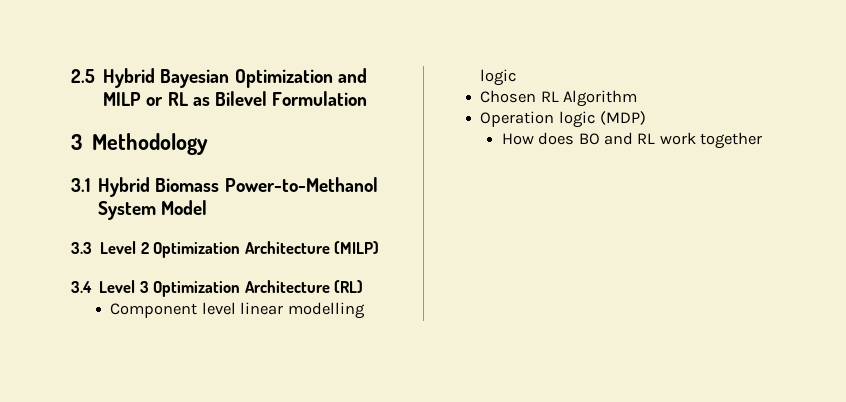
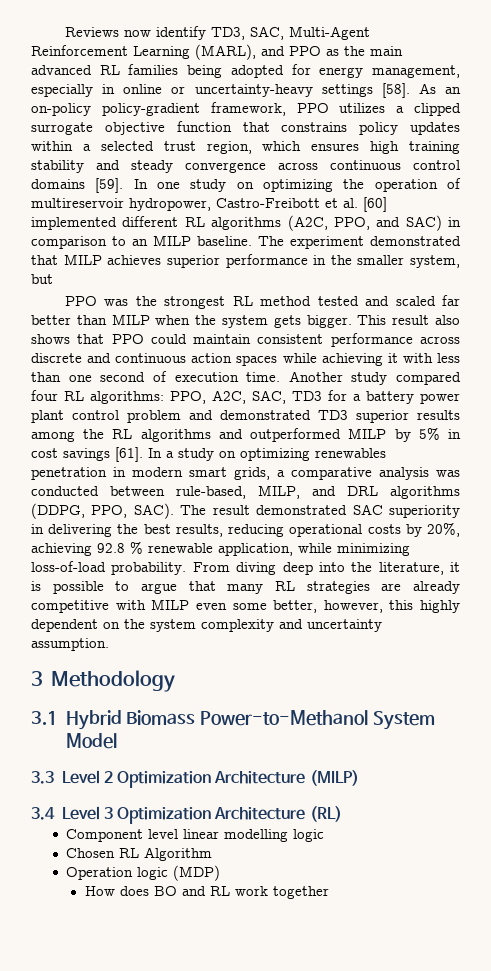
- 2.5 Hybrid Bayesian Optimization and MILP or RL as Bilevel Formulation
+ Reviews now identify TD3, SAC, Multi-Agent Reinforcement Learning (MARL), and PPO as the main advanced RL families being adopted for energy management, especially in online or uncertainty-heavy settings [58]. As an on-policy policy-gradient framework, PPO utilizes a clipped surrogate objective function that constrains policy updates within a selected trust region, which ensures high training stability and steady convergence across continuous control domains [59]. In one study on optimizing the operation of multireservoir hydropower, Castro-Freibott et al. [60] implemented different RL algorithms (A2C, PPO, and SAC) in comparison to an MILP baseline. The experiment demonstrated that MILP achieves superior performance in the smaller system, but
+ PPO was the strongest RL method tested and scaled far better than MILP when the system gets bigger. This result also shows that PPO could maintain consistent performance across discrete and continuous action spaces while achieving it with less than one second of execution time. Another study compared four RL algorithms: PPO, A2C, SAC, TD3 for a battery power plant control problem and demonstrated TD3 superior results among the RL algorithms and outperformed MILP by 5% in cost savings [61]. In a study on optimizing renewables penetration in modern smart grids, a comparative analysis was conducted between rule-based, MILP, and DRL algorithms (DDPG, PPO, SAC). The result demonstrated SAC superiority in delivering the best results, reducing operational costs by 20%, achieving 92.8 % renewable application, while minimizing loss-of-load probability. From diving deep into the literature, it is possible to argue that many RL strategies are already competitive with MILP even some better, however, this highly dependent on the system complexity and uncertainty assumption.

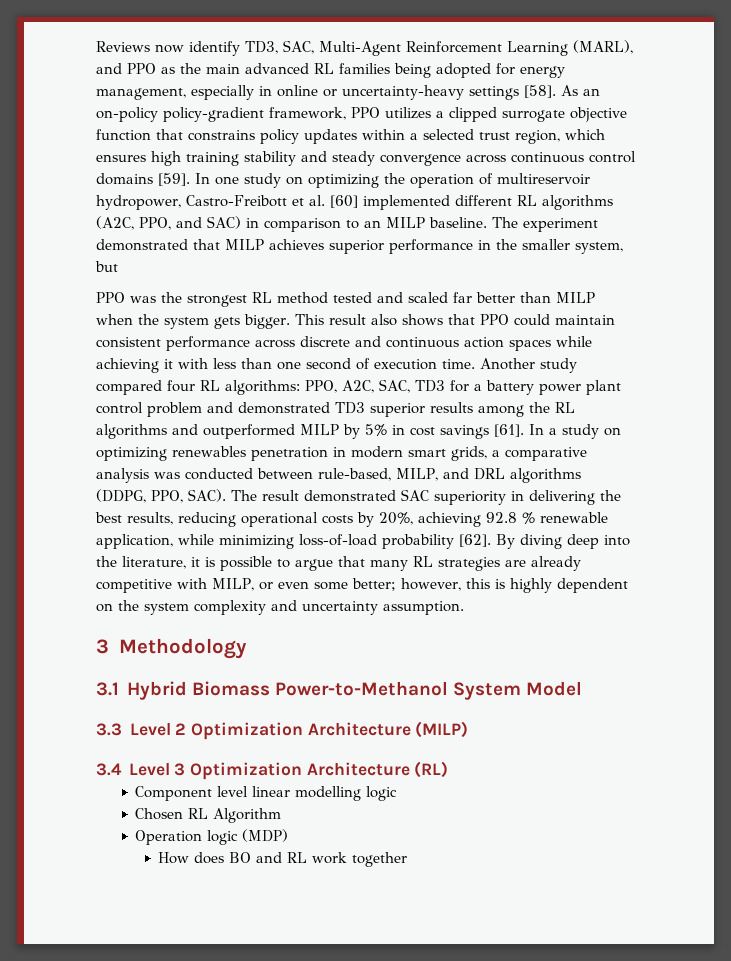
- The result demonstrated SAC superiority in delivering the best results, reducing operational costs by 20%, achieving 92.8 % renewable application, while minimizing loss-of-load probability. From diving deep into the literature, it is possible to argue that many RL strategies are already competitive with MILP even some better, however, this highly dependent on the system complexity and uncertainty assumption.
+ The result demonstrated SAC superiority in delivering the best results, reducing operational costs by 20%, achieving 92.8 % renewable application, while minimizing loss-of-load probability [62]. By diving deep into the literature, it is possible to argue that many RL strategies are already competitive with MILP, or even some better; however, this is highly dependent on the system complexity and uncertainty assumption.

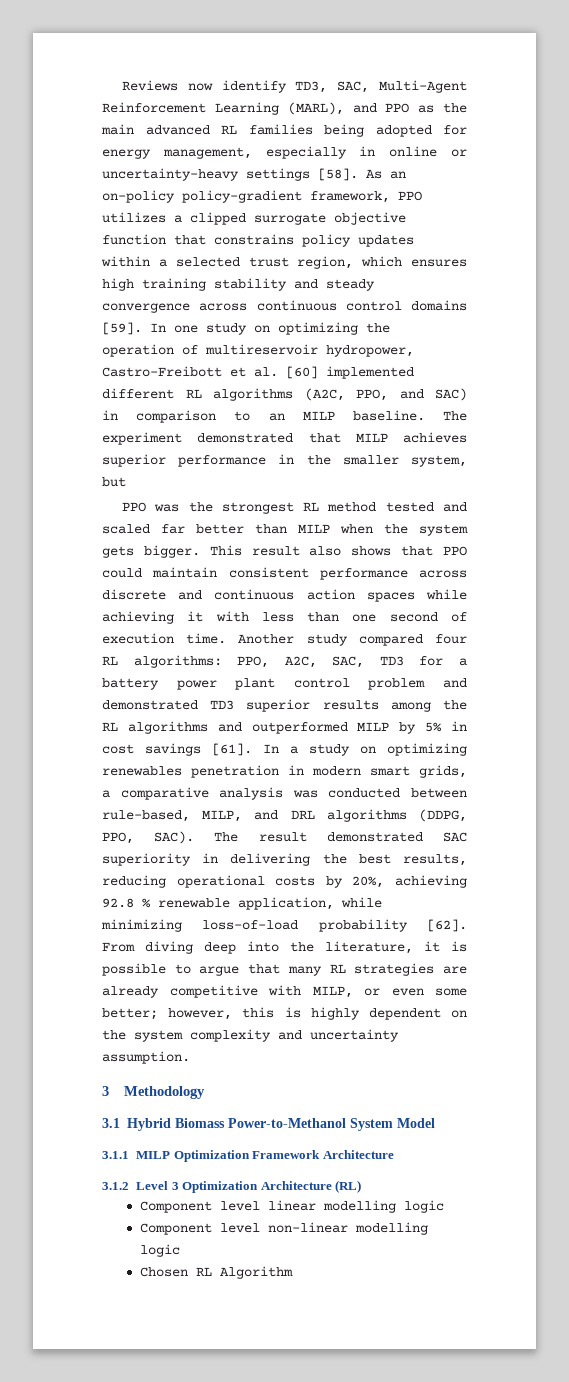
- By diving deep into the literature, it is possible to argue that many RL strategies are already competitive with MILP, or even some better; however, this is highly dependent on the system complexity and uncertainty assumption.
+ From diving deep into the literature, it is possible to argue that many RL strategies are already competitive with MILP, or even some better; however, this is highly dependent on the system complexity and uncertainty assumption.
- 3.3 Level 2 Optimization Architecture (MILP)
- 3.4 Level 3 Optimization Architecture (RL)
+ 3.1.1 MILP Optimization Framework Architecture
+ 3.1.2 Level 3 Optimization Architecture (RL)
+ Component level non-linear modelling logic
  Chosen RL Algorithm
- Operation logic (MDP)
- How does BO and RL work together

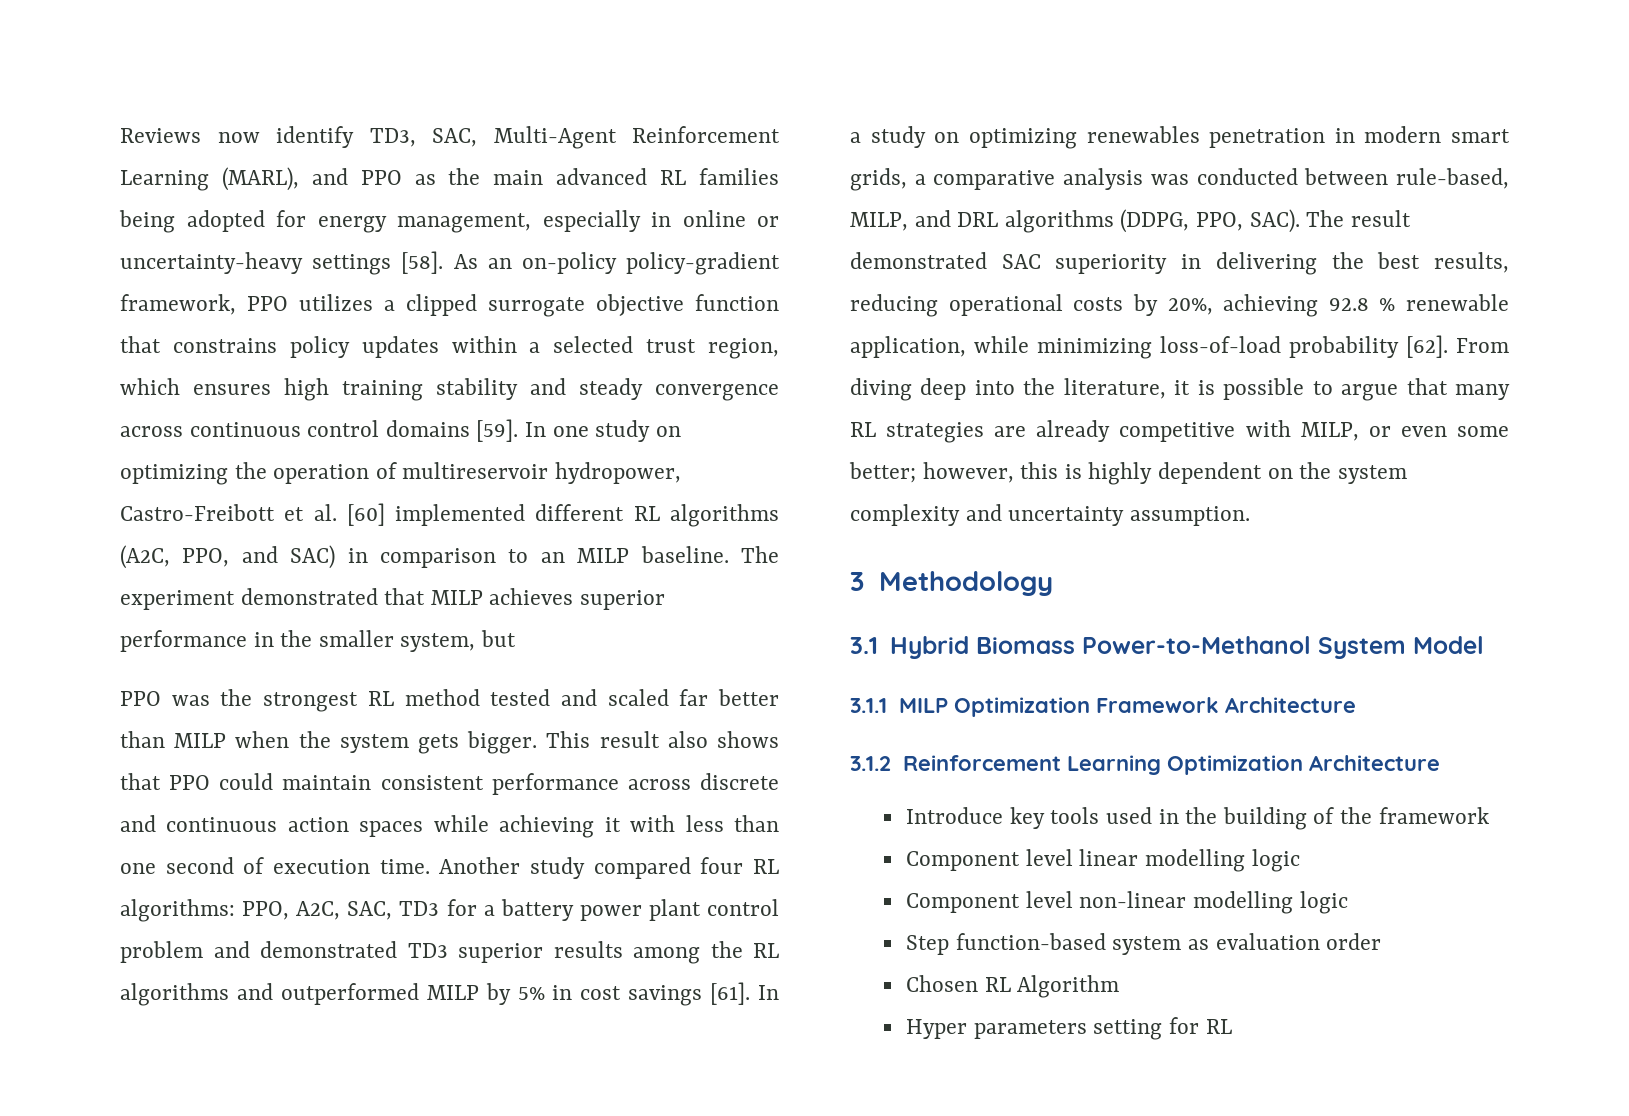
- 3.1.2 Level 3 Optimization Architecture (RL)
+ 3.1.2 Reinforcement Learning Optimization Architecture
+ Introduce key tools used in the building of the framework
+ Step function-based system as evaluation order
  Chosen RL Algorithm
+ Hyper parameters setting for RL

